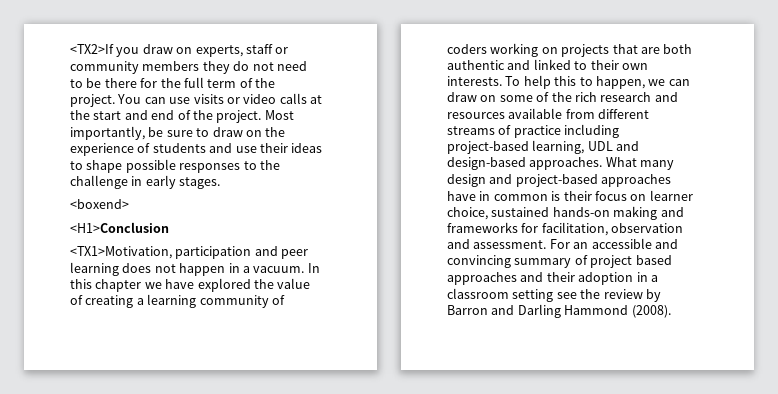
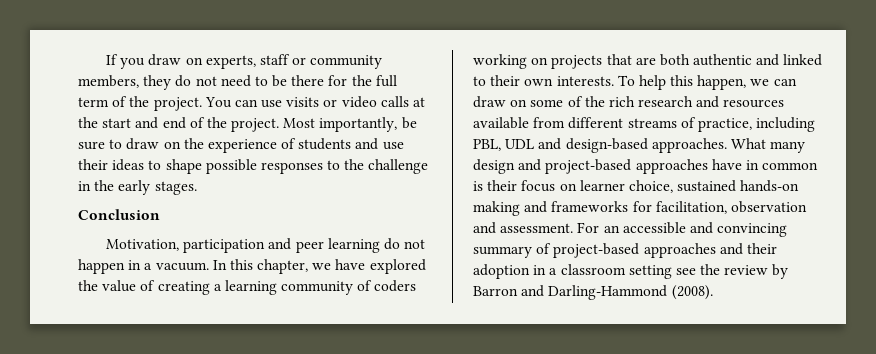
- <TX2>If you draw on experts, staff or community members they do not need to be there for the full term of the project.
+ If you draw on experts, staff or community members, they do not need to be there for the full term of the project.
- Most importantly, be sure to draw on the experience of students and use their ideas to shape possible responses to the challenge in early stages.
+ Most importantly, be sure to draw on the experience of students and use their ideas to shape possible responses to the challenge in the early stages.
- <boxend>
- <H1>Conclusion
- <TX1>Motivation, participation and peer learning does not happen in a vacuum.
+ Conclusion
+ Motivation, participation and peer learning do not happen in a vacuum.
- In this chapter we have explored the value of creating a learning community of coders working on projects that are both authentic and linked to their own interests.
+ In this chapter, we have explored the value of creating a learning community of coders working on projects that are both authentic and linked to their own interests.
- To help this to happen, we can draw on some of the rich research and resources available from different streams of practice including project-based learning, UDL and design-based approaches.
+ To help this happen, we can draw on some of the rich research and resources available from different streams of practice, including PBL, UDL and design-based approaches.
- For an accessible and convincing summary of project based approaches and their adoption in a classroom setting see the review by Barron and Darling Hammond (2008).
+ For an accessible and convincing summary of project-based approaches and their adoption in a classroom setting see the review by Barron and Darling-Hammond (2008).

